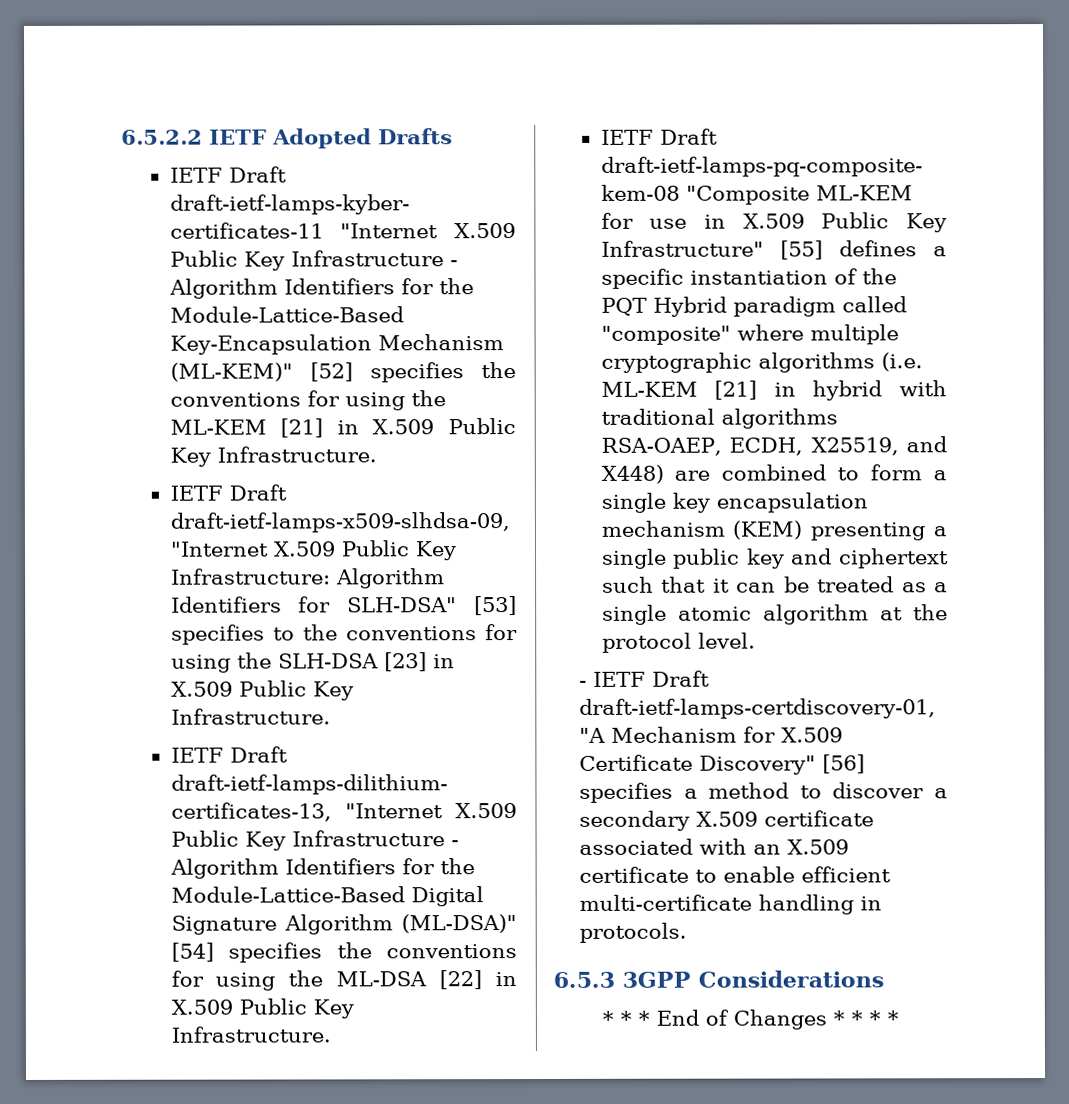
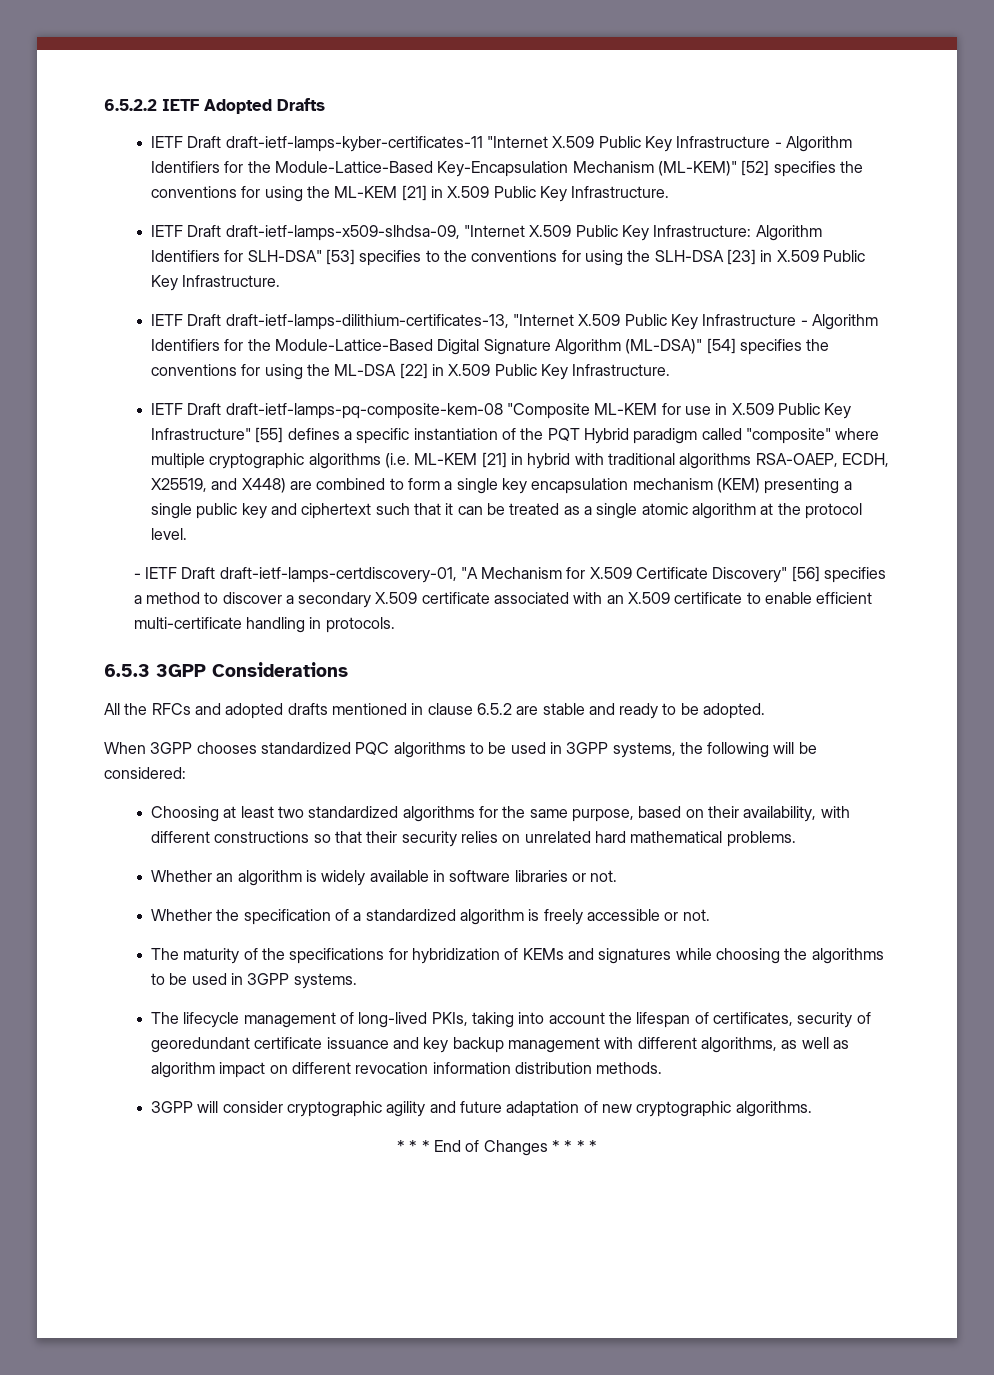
+ All the RFCs and adopted drafts mentioned in clause 6.5.2 are stable and ready to be adopted.
+ When 3GPP chooses standardized PQC algorithms to be used in 3GPP systems, the following will be considered:
+ Choosing at least two standardized algorithms for the same purpose, based on their availability, with different constructions so that their security relies on unrelated hard mathematical problems.
+ Whether an algorithm is widely available in software libraries or not.
+ Whether the specification of a standardized algorithm is freely accessible or not.
+ The maturity of the specifications for hybridization of KEMs and signatures while choosing the algorithms to be used in 3GPP systems.
+ The lifecycle management of long-lived PKIs, taking into account the lifespan of certificates, security of georedundant certificate issuance and key backup management with different algorithms, as well as algorithm impact on different revocation information distribution methods.
+ 3GPP will consider cryptographic agility and future adaptation of new cryptographic algorithms.

